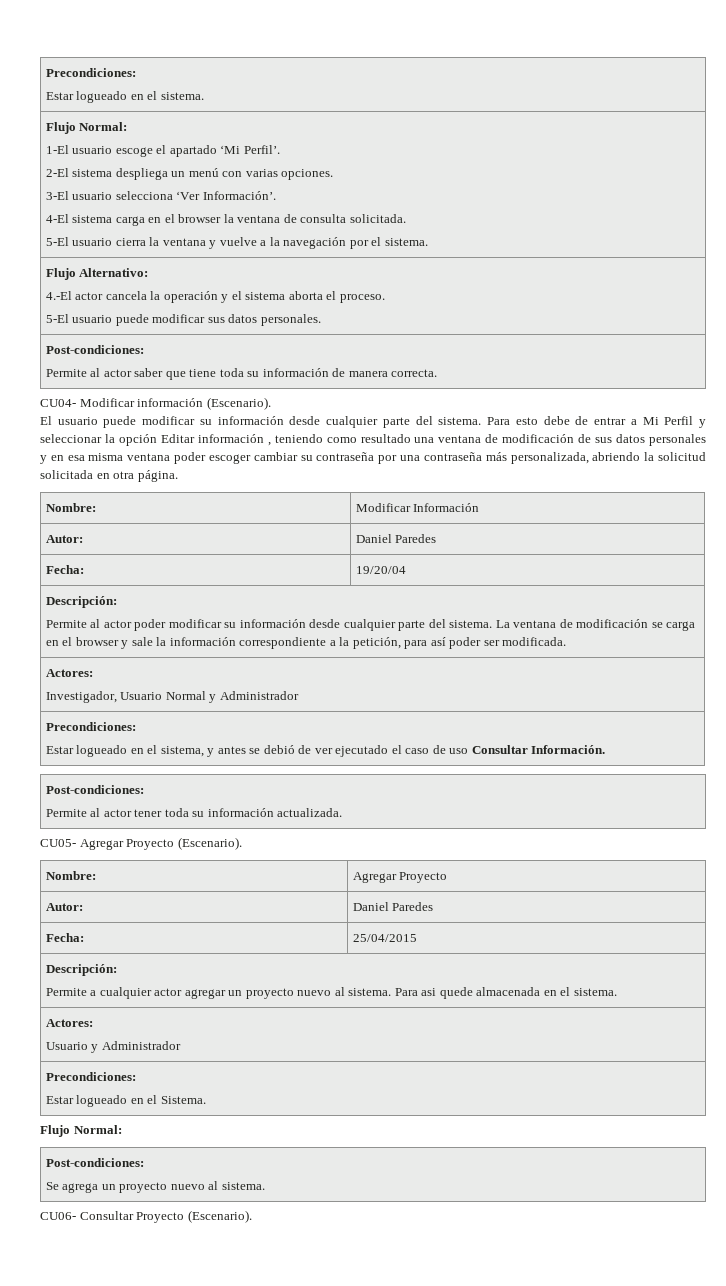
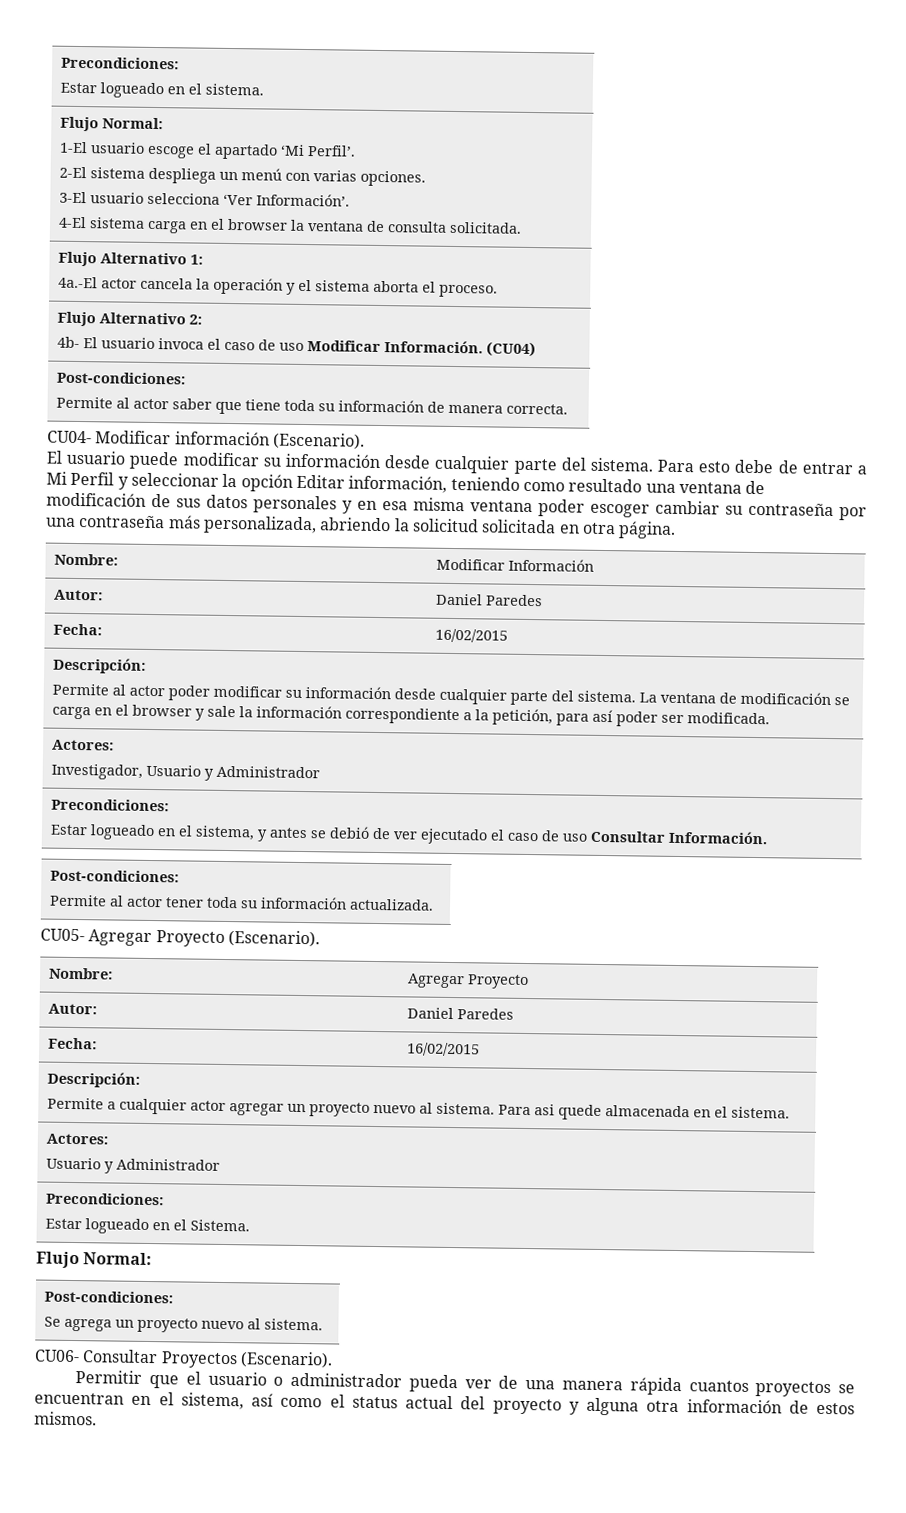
- 5-El usuario cierra la ventana y vuelve a la navegación por el sistema.
- Flujo Alternativo:
- 4.-El actor cancela la operación y el sistema aborta el proceso.
- 5-El usuario puede modificar sus datos personales.
+ Flujo Alternativo 1:
+ 4a.-El actor cancela la operación y el sistema aborta el proceso.
+ Flujo Alternativo 2:
+ 4b- El usuario invoca el caso de uso Modificar Información. (CU04)
- Para esto debe de entrar a Mi Perfil y seleccionar la opción Editar información , teniendo como resultado una ventana de modificación de sus datos personales y en esa misma ventana poder escoger cambiar su contraseña por una contraseña más personalizada, abriendo la solicitud solicitada en otra página.
+ Para esto debe de entrar a Mi Perfil y seleccionar la opción Editar información, teniendo como resultado una ventana de modificación de sus datos personales y en esa misma ventana poder escoger cambiar su contraseña por una contraseña más personalizada, abriendo la solicitud solicitada en otra página.
  Nombre: | Modificar Información
  Autor: | Daniel Paredes
- Fecha: | 19/20/04
+ Fecha: | 16/02/2015
  Descripción:
  Permite al actor poder modificar su información desde cualquier parte del sistema. La ventana de modificación se carga en el browser y sale la información correspondiente a la petición, para así poder ser modificada.
  Actores:
- Investigador, Usuario Normal y Administrador
+ Investigador, Usuario y Administrador
  Nombre: | Agregar Proyecto
  Autor: | Daniel Paredes
- Fecha: | 25/04/2015
+ Fecha: | 16/02/2015
- CU06- Consultar Proyecto (Escenario).
+ CU06- Consultar Proyectos (Escenario).
+ Permitir que el usuario o administrador pueda ver de una manera rápida cuantos proyectos se encuentran en el sistema, así como el status actual del proyecto y alguna otra información de estos mismos.

